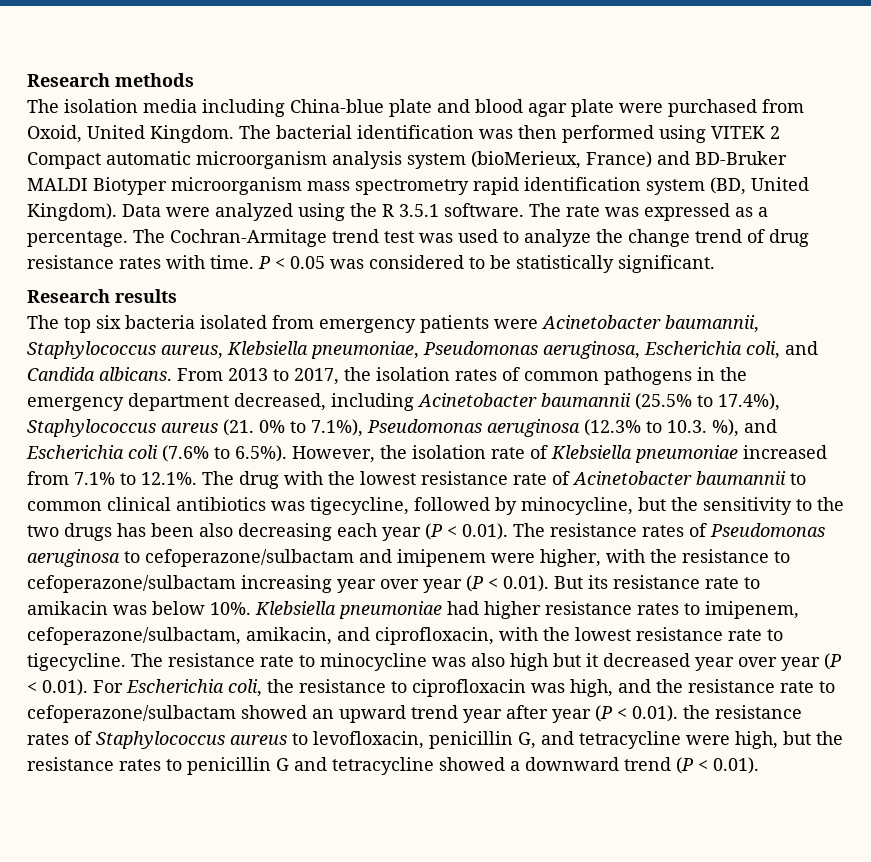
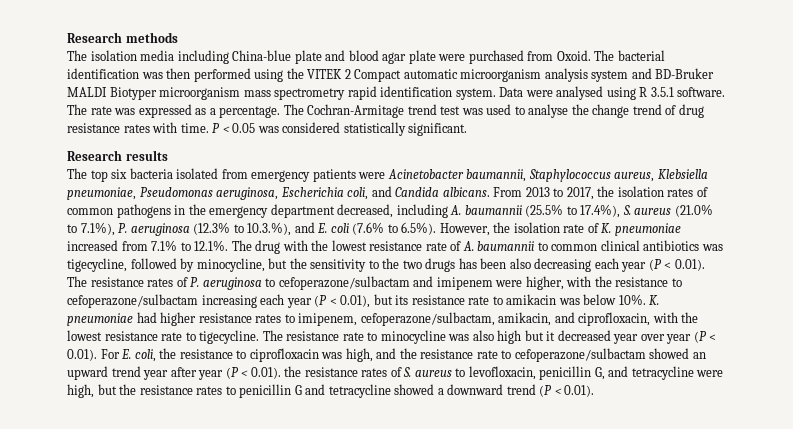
- The isolation media including China-blue plate and blood agar plate were purchased from Oxoid, United Kingdom.
+ The isolation media including China-blue plate and blood agar plate were purchased from Oxoid.
- The bacterial identification was then performed using VITEK 2 Compact automatic microorganism analysis system (bioMerieux, France) and BD-Bruker MALDI Biotyper microorganism mass spectrometry rapid identification system (BD, United Kingdom). Data were analyzed using the R 3.5.1 software.
+ The bacterial identification was then performed using the VITEK 2 Compact automatic microorganism analysis system and BD-Bruker MALDI Biotyper microorganism mass spectrometry rapid identification system. Data were analysed using R 3.5.1 software.
- The Cochran-Armitage trend test was used to analyze the change trend of drug resistance rates with time.
+ The Cochran-Armitage trend test was used to analyse the change trend of drug resistance rates with time.
- P < 0.05 was considered to be statistically significant.
+ P < 0.05 was considered statistically significant.
- From 2013 to 2017, the isolation rates of common pathogens in the emergency department decreased, including Acinetobacter baumannii (25.5% to 17.4%), Staphylococcus aureus (21. 0% to 7.1%), Pseudomonas aeruginosa (12.3% to 10.3. %), and Escherichia coli (7.6% to 6.5%). However, the isolation rate of Klebsiella pneumoniae increased from 7.1% to 12.1%. The drug with the lowest resistance rate of Acinetobacter baumannii to common clinical antibiotics was tigecycline, followed by minocycline, but the sensitivity to the two drugs has been also decreasing each year (P < 0.01). The resistance rates of Pseudomonas aeruginosa to cefoperazone/sulbactam and imipenem were higher, with the resistance to cefoperazone/sulbactam increasing year over year (P < 0.01). But its resistance rate to amikacin was below 10%.
+ From 2013 to 2017, the isolation rates of common pathogens in the emergency department decreased, including A. baumannii (25.5% to 17.4%), S. aureus (21.0% to 7.1%), P. aeruginosa (12.3% to 10.3.%), and E. coli (7.6% to 6.5%). However, the isolation rate of K. pneumoniae increased from 7.1% to 12.1%. The drug with the lowest resistance rate of A. baumannii to common clinical antibiotics was tigecycline, followed by minocycline, but the sensitivity to the two drugs has been also decreasing each year (P < 0.01). The resistance rates of P. aeruginosa to cefoperazone/sulbactam and imipenem were higher, with the resistance to cefoperazone/sulbactam increasing each year (P < 0.01), but its resistance rate to amikacin was below 10%.
- Klebsiella pneumoniae had higher resistance rates to imipenem, cefoperazone/sulbactam, amikacin, and ciprofloxacin, with the lowest resistance rate to tigecycline.
+ K. pneumoniae had higher resistance rates to imipenem, cefoperazone/sulbactam, amikacin, and ciprofloxacin, with the lowest resistance rate to tigecycline.
- The resistance rate to minocycline was also high but it decreased year over year (P < 0.01). For Escherichia coli, the resistance to ciprofloxacin was high, and the resistance rate to cefoperazone/sulbactam showed an upward trend year after year (P < 0.01). the resistance rates of Staphylococcus aureus to levofloxacin, penicillin G, and tetracycline were high, but the resistance rates to penicillin G and tetracycline showed a downward trend (P < 0.01).
+ The resistance rate to minocycline was also high but it decreased year over year (P < 0.01). For E. coli, the resistance to ciprofloxacin was high, and the resistance rate to cefoperazone/sulbactam showed an upward trend year after year (P < 0.01). the resistance rates of S. aureus to levofloxacin, penicillin G, and tetracycline were high, but the resistance rates to penicillin G and tetracycline showed a downward trend (P < 0.01).

